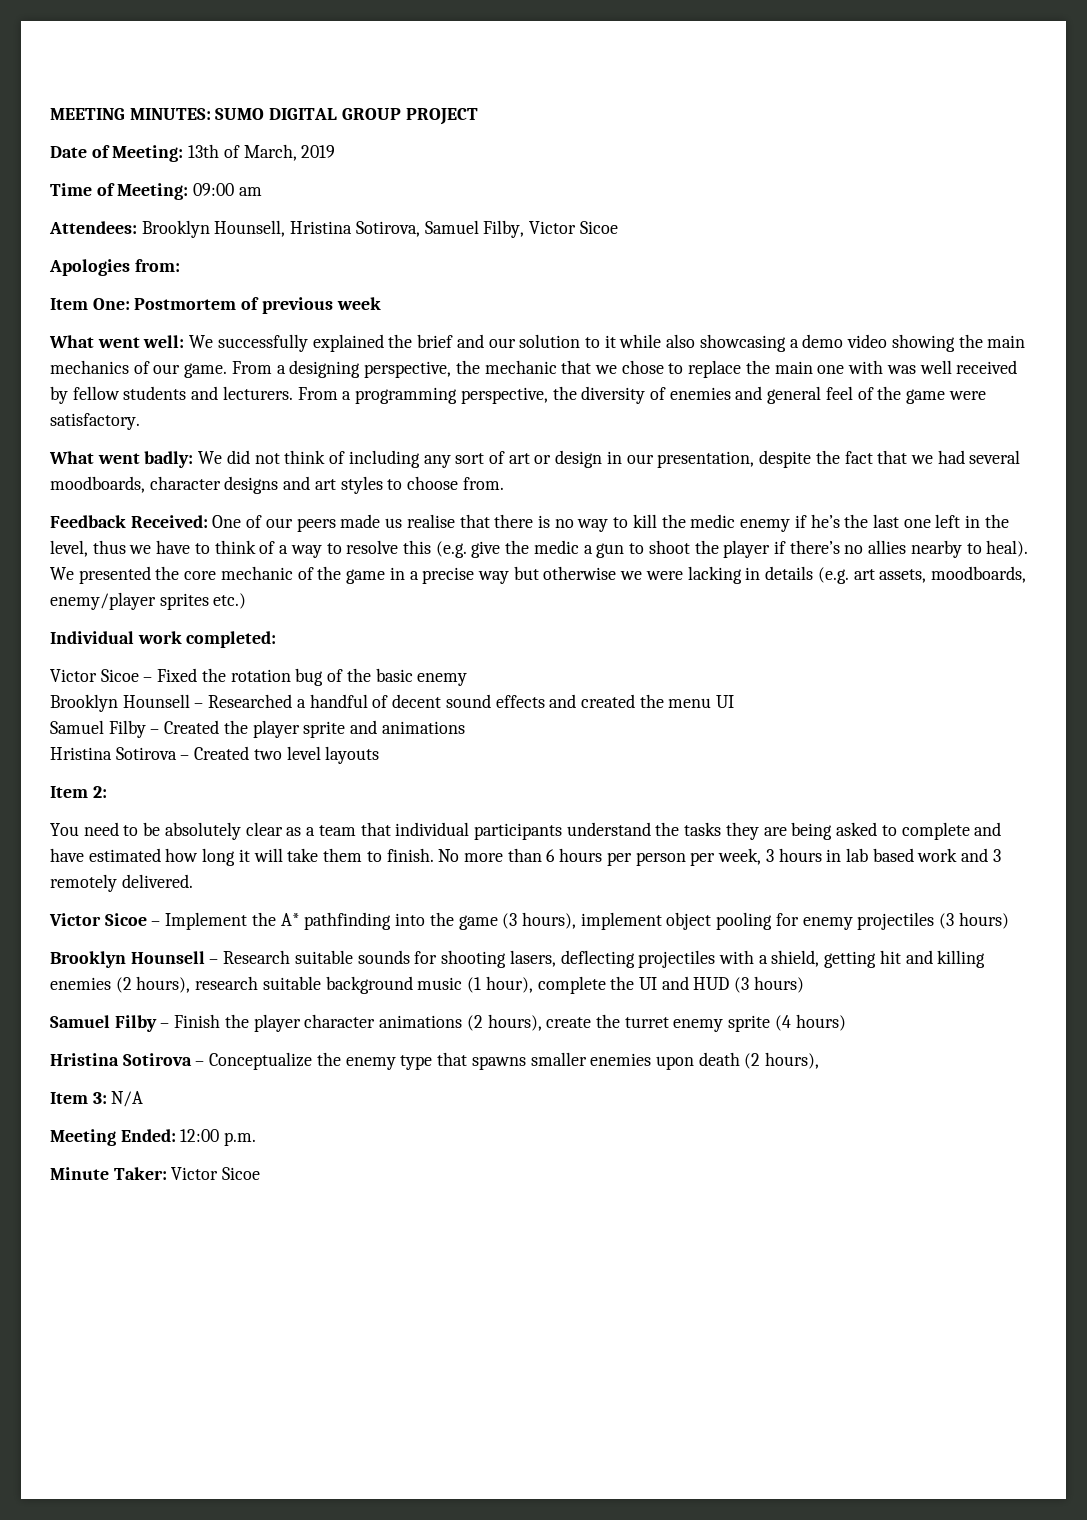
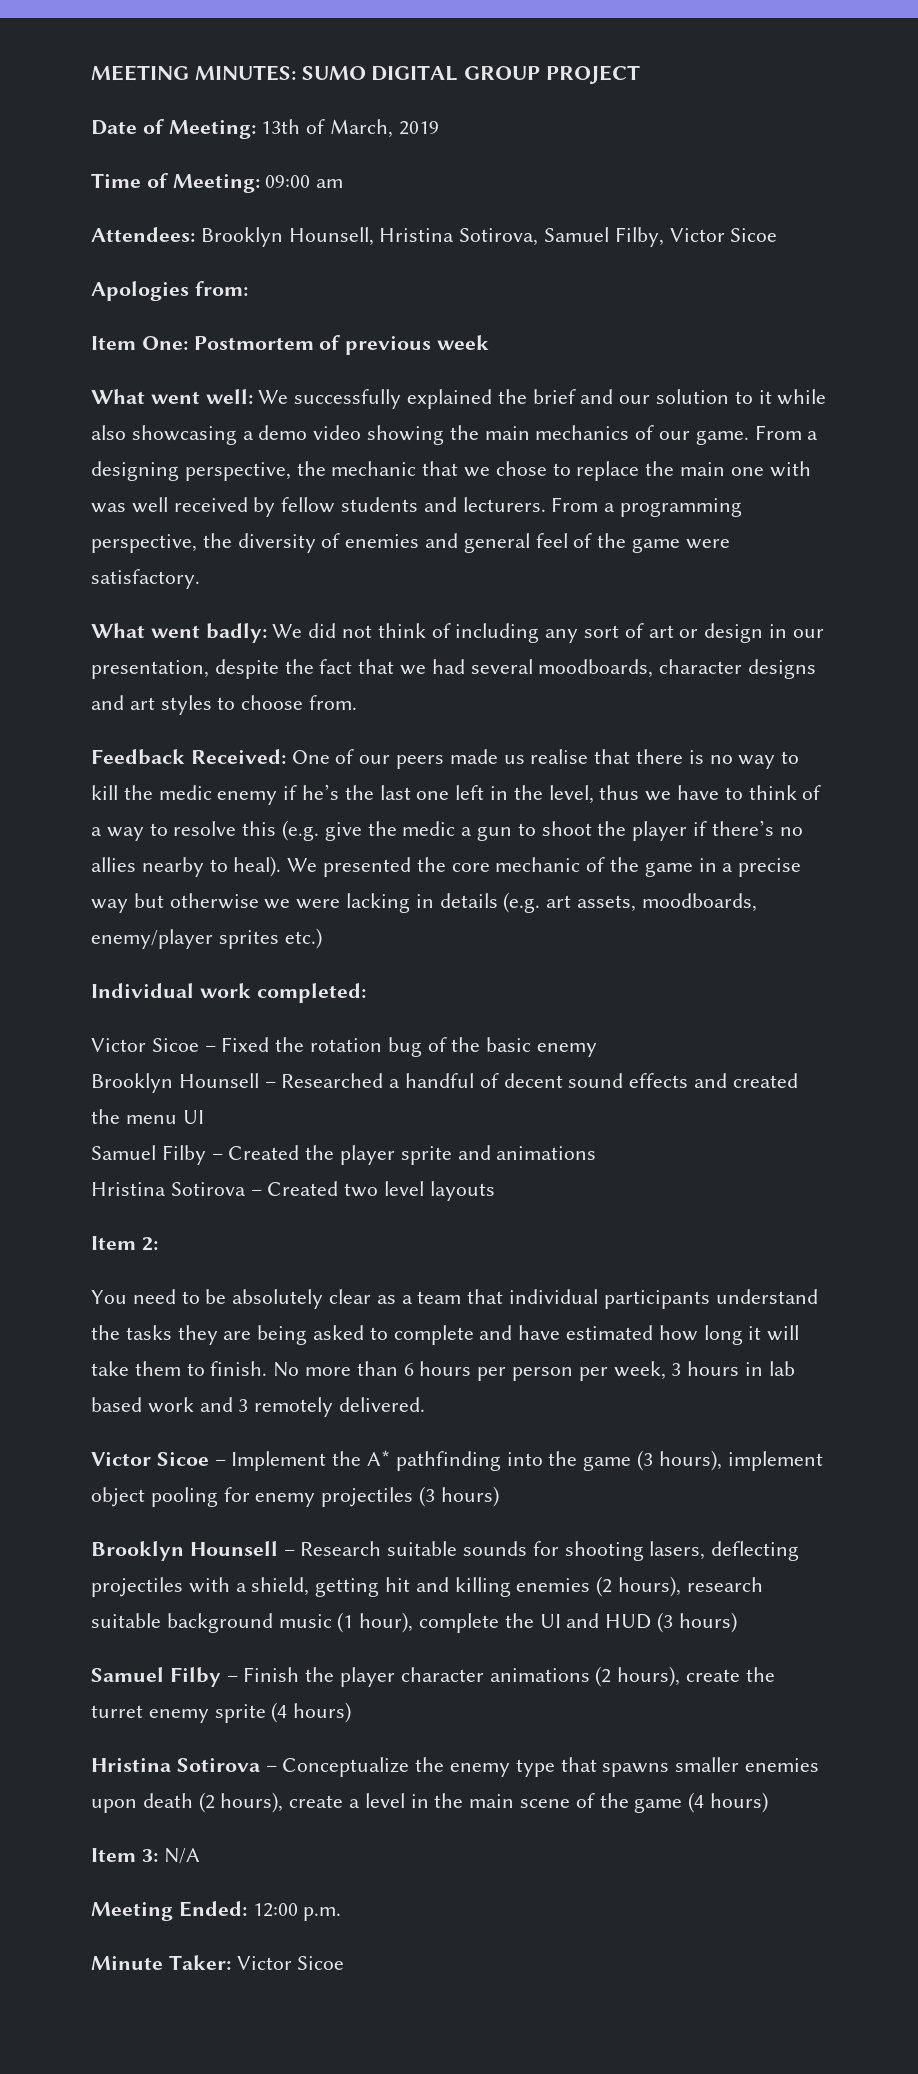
- Hristina Sotirova – Conceptualize the enemy type that spawns smaller enemies upon death (2 hours),
+ Hristina Sotirova – Conceptualize the enemy type that spawns smaller enemies upon death (2 hours), create a level in the main scene of the game (4 hours)

